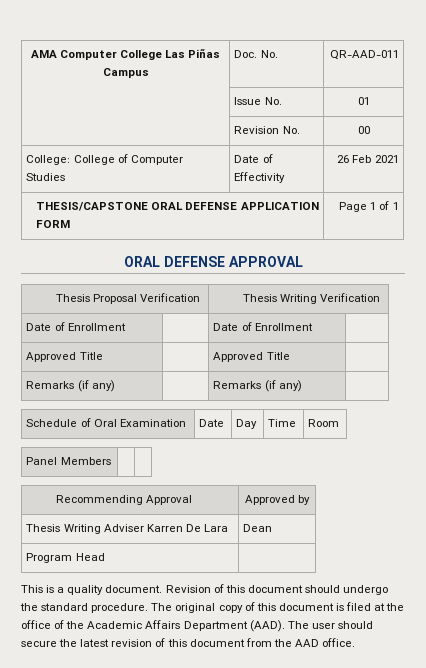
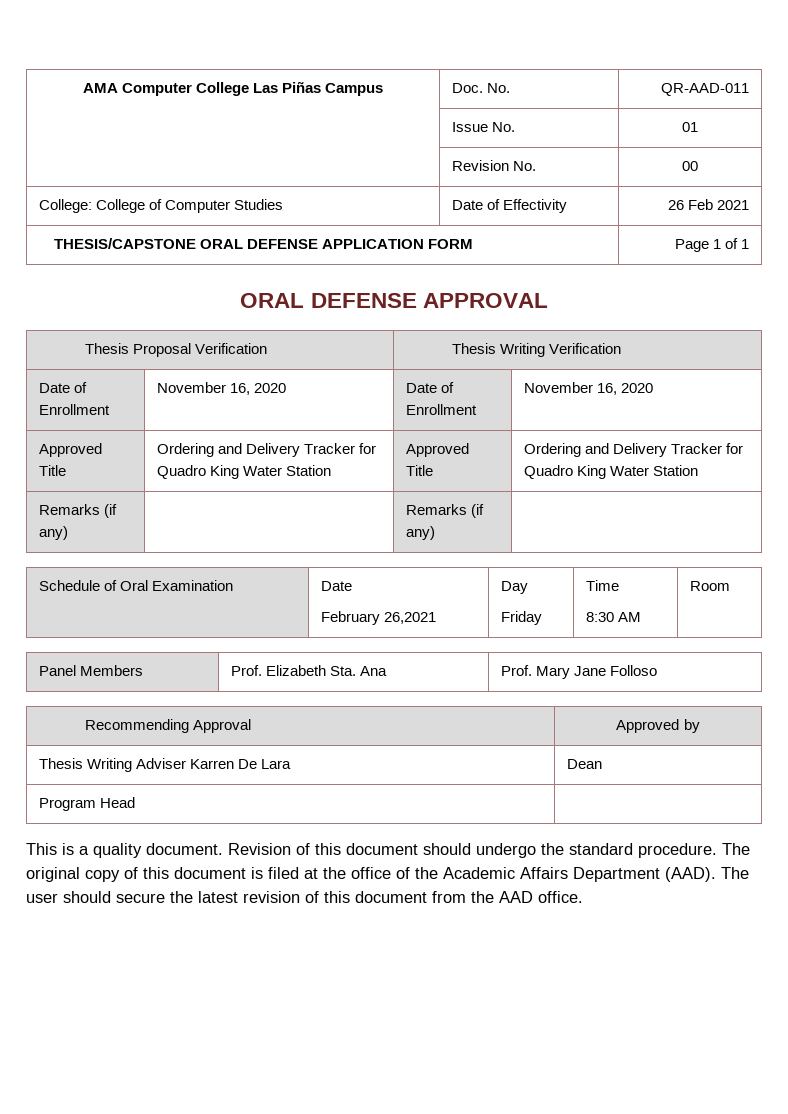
- Date of Enrollment | | Date of Enrollment |
- Approved Title | | Approved Title |
+ Date of Enrollment | November 16, 2020 | Date of Enrollment | November 16, 2020
+ Approved Title | Ordering and Delivery Tracker for Quadro King Water Station | Approved Title | Ordering and Delivery Tracker for Quadro King Water Station
- Schedule of Oral Examination | Date | Day | Time | Room
+ Schedule of Oral Examination | Date
+ February 26,2021 | Day
+ Friday | Time
+ 8:30 AM | Room
- Panel Members | |
+ Panel Members | Prof. Elizabeth Sta. Ana | Prof. Mary Jane Folloso

